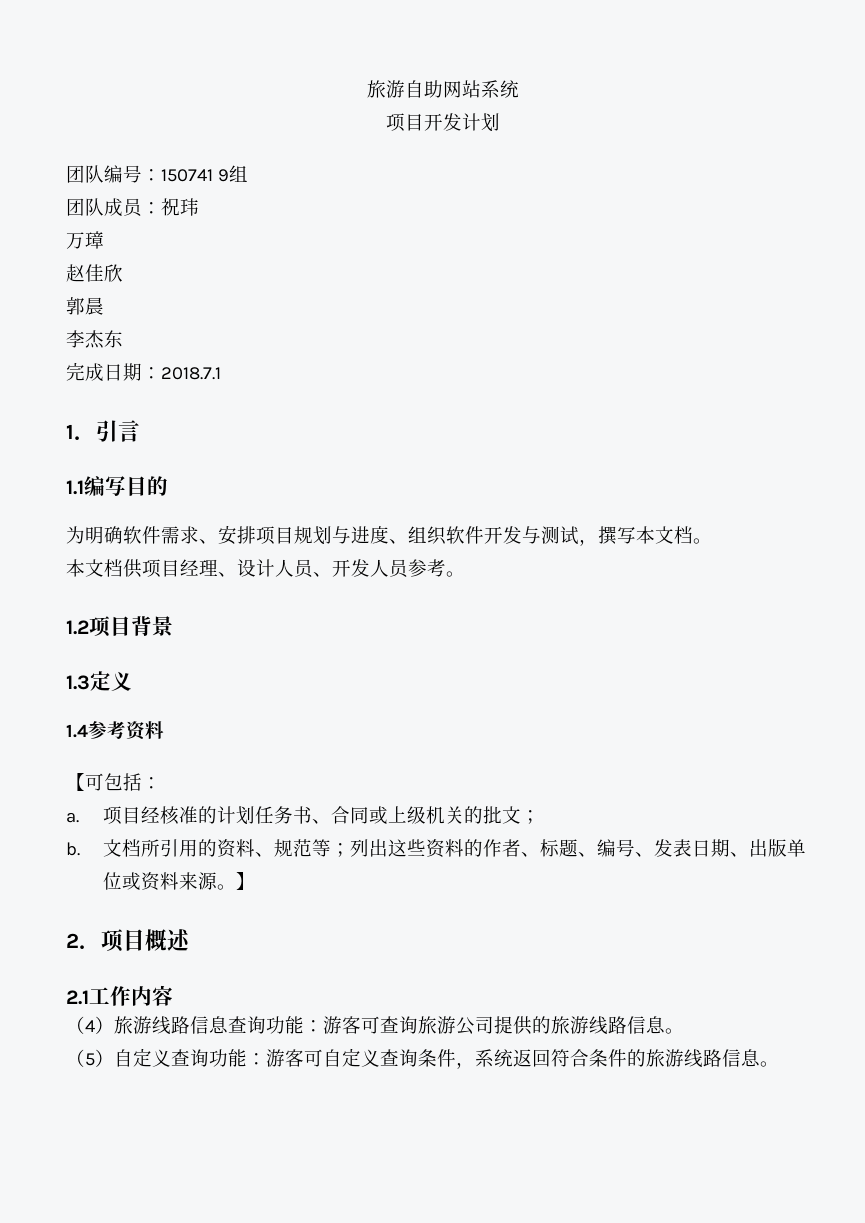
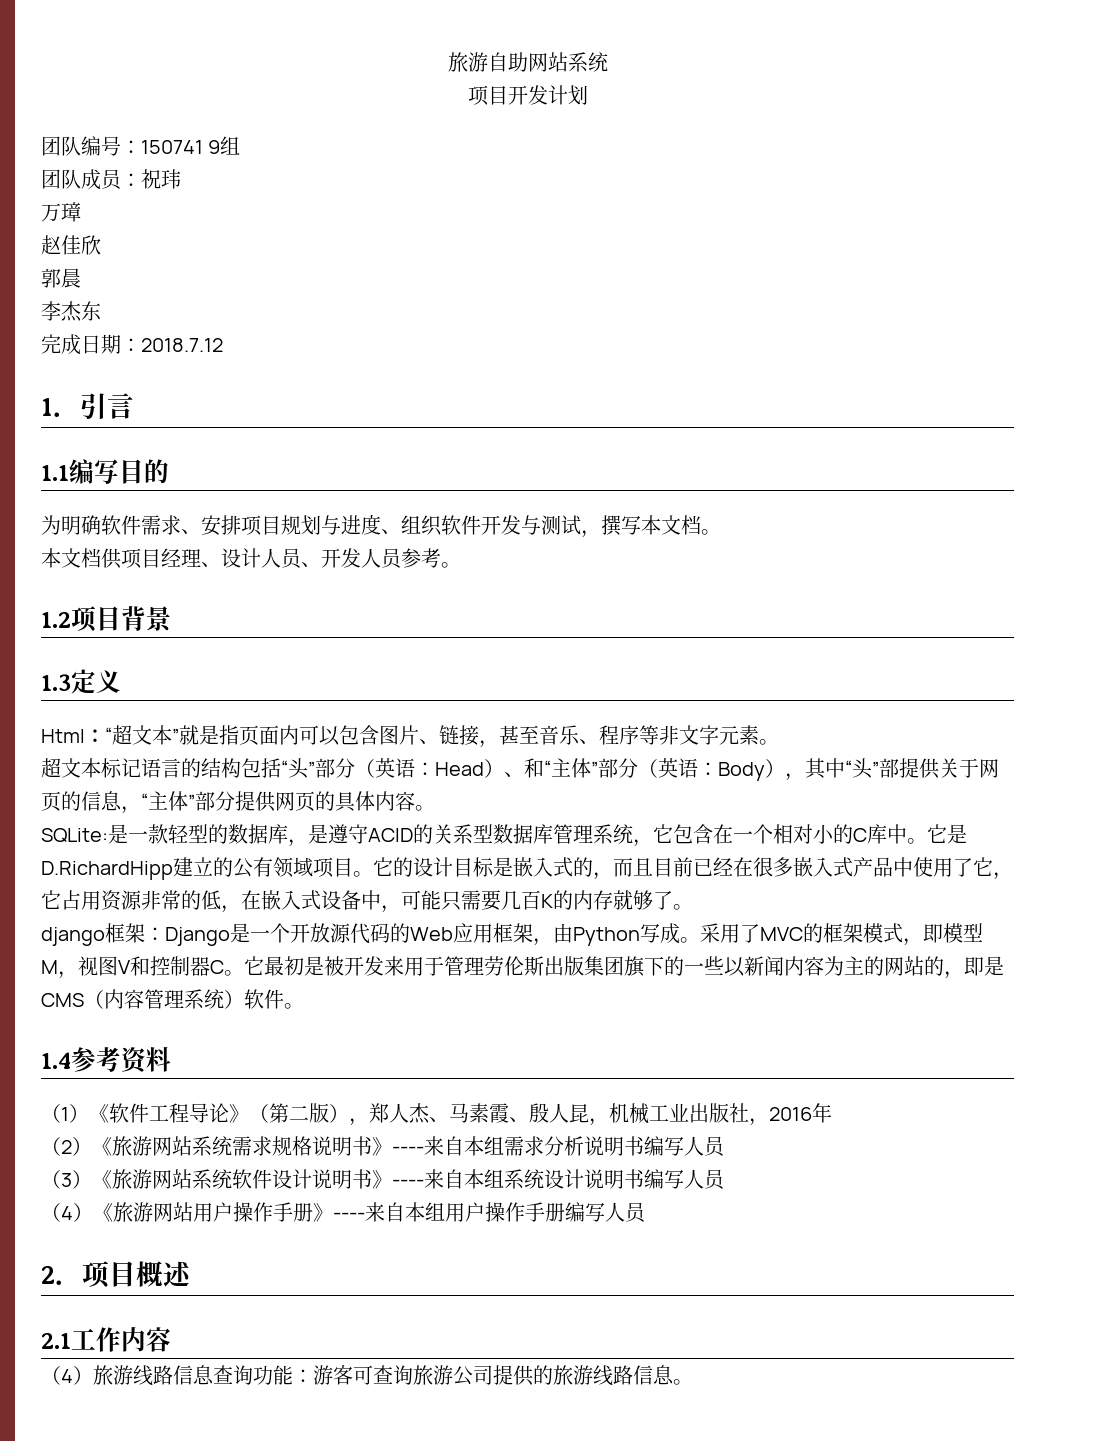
- 完成日期：2018.7.1
+ 完成日期：2018.7.12
+ Html：“超文本”就是指页面内可以包含图片、链接，甚至音乐、程序等非文字元素。
+ 超文本标记语言的结构包括“头”部分（英语：Head）、和“主体”部分（英语：Body），其中“头”部提供关于网页的信息，“主体”部分提供网页的具体内容。
+ SQLite:是一款轻型的数据库，是遵守ACID的关系型数据库管理系统，它包含在一个相对小的C库中。它是D.RichardHipp建立的公有领域项目。它的设计目标是嵌入式的，而且目前已经在很多嵌入式产品中使用了它，它占用资源非常的低，在嵌入式设备中，可能只需要几百K的内存就够了。
+ django框架：Django是一个开放源代码的Web应用框架，由Python写成。采用了MVC的框架模式，即模型M，视图V和控制器C。它最初是被开发来用于管理劳伦斯出版集团旗下的一些以新闻内容为主的网站的，即是CMS（内容管理系统）软件。
  1.4参考资料
- 【可包括：
- a.项目经核准的计划任务书、合同或上级机关的批文；
- b.文档所引用的资料、规范等；列出这些资料的作者、标题、编号、发表日期、出版单位或资料来源。】
+ （1）《软件工程导论》（第二版），郑人杰、马素霞、殷人昆，机械工业出版社，2016年
+ （2）《旅游网站系统需求规格说明书》----来自本组需求分析说明书编写人员
+ （3）《旅游网站系统软件设计说明书》----来自本组系统设计说明书编写人员
+ （4）《旅游网站用户操作手册》----来自本组用户操作手册编写人员
- （5）自定义查询功能：游客可自定义查询条件，系统返回符合条件的旅游线路信息。

